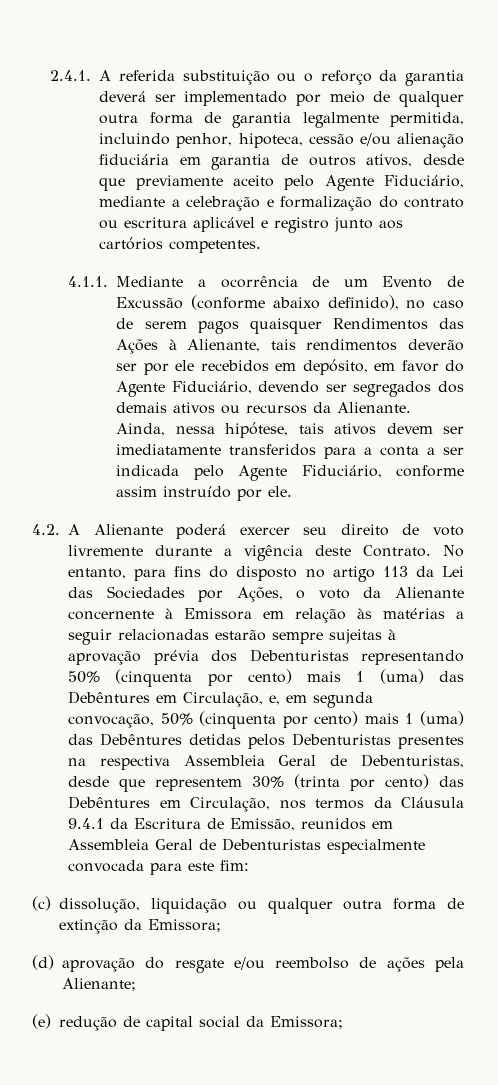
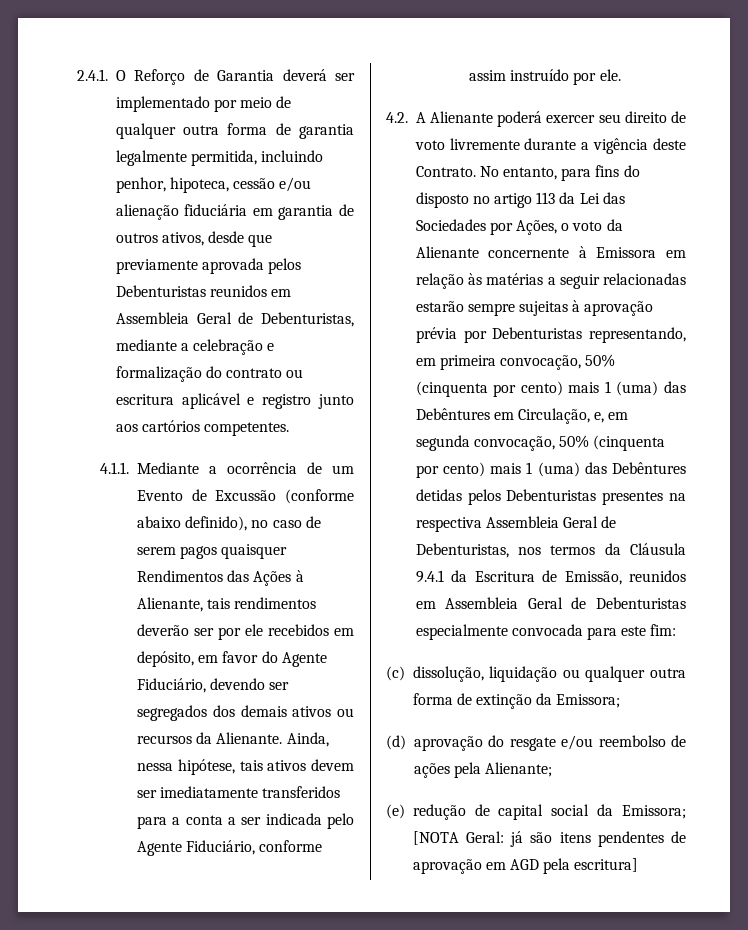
- 2.4.1. A referida substituição ou o reforço da garantia deverá ser implementado por meio de qualquer outra forma de garantia legalmente permitida, incluindo penhor, hipoteca, cessão e/ou alienação fiduciária em garantia de outros ativos, desde que previamente aceito pelo Agente Fiduciário, mediante a celebração e formalização do contrato ou escritura aplicável e registro junto aos cartórios competentes.
+ 2.4.1. O Reforço de Garantia deverá ser implementado por meio de qualquer outra forma de garantia legalmente permitida, incluindo penhor, hipoteca, cessão e/ou alienação fiduciária em garantia de outros ativos, desde que previamente aprovada pelos Debenturistas reunidos em Assembleia Geral de Debenturistas, mediante a celebração e formalização do contrato ou escritura aplicável e registro junto aos cartórios competentes.
- No entanto, para fins do disposto no artigo 113 da Lei das Sociedades por Ações, o voto da Alienante concernente à Emissora em relação às matérias a seguir relacionadas estarão sempre sujeitas à aprovação prévia dos Debenturistas representando 50% (cinquenta por cento) mais 1 (uma) das Debêntures em Circulação, e, em segunda convocação, 50% (cinquenta por cento) mais 1 (uma) das Debêntures detidas pelos Debenturistas presentes na respectiva Assembleia Geral de Debenturistas, desde que representem 30% (trinta por cento) das Debêntures em Circulação, nos termos da Cláusula 9.4.1 da Escritura de Emissão, reunidos em Assembleia Geral de Debenturistas especialmente convocada para este fim:
+ No entanto, para fins do disposto no artigo 113 da Lei das Sociedades por Ações, o voto da Alienante concernente à Emissora em relação às matérias a seguir relacionadas estarão sempre sujeitas à aprovação prévia por Debenturistas representando, em primeira convocação, 50% (cinquenta por cento) mais 1 (uma) das Debêntures em Circulação, e, em segunda convocação, 50% (cinquenta por cento) mais 1 (uma) das Debêntures detidas pelos Debenturistas presentes na respectiva Assembleia Geral de Debenturistas, nos termos da Cláusula 9.4.1 da Escritura de Emissão, reunidos em Assembleia Geral de Debenturistas especialmente convocada para este fim:
- (e) redução de capital social da Emissora;
+ (e) redução de capital social da Emissora; [NOTA Geral: já são itens pendentes de aprovação em AGD pela escritura]

